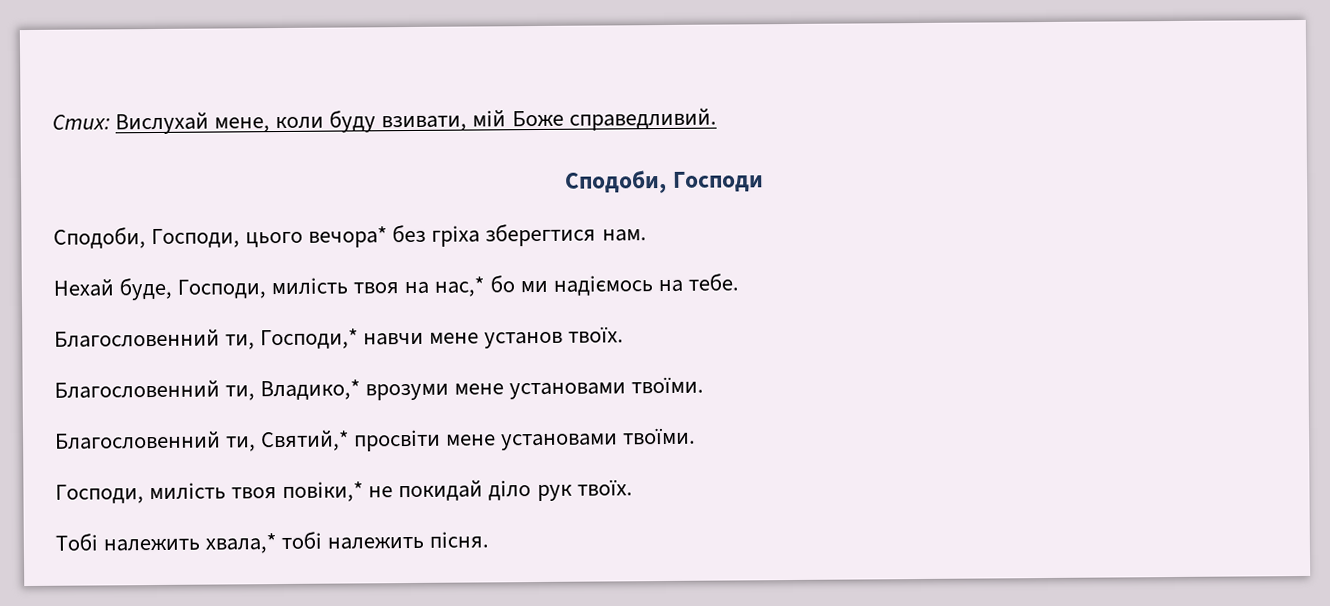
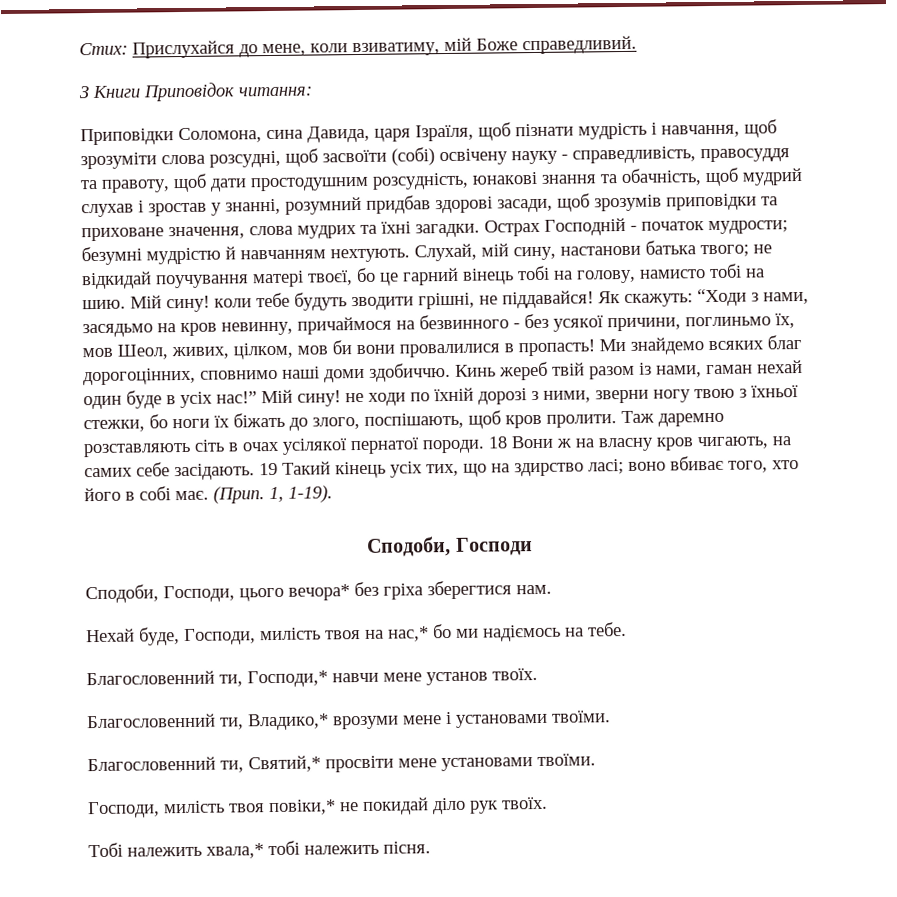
- Стих: Вислухай мене, коли буду взивати, мій Боже справедливий.
+ Стих: Прислухайся до мене, коли взиватиму, мій Боже справедливий.
+ З Книги Приповідок читання:
+ Приповідки Соломона, сина Давида, царя Ізраїля, щоб пізнати мудрість і навчання, щоб зрозуміти слова розсудні, щоб засвоїти (собі) освічену науку - справедливість, правосуддя та правоту, щоб дати простодушним розсудність, юнакові знання та обачність, щоб мудрий слухав і зростав у знанні, розумний придбав здорові засади, щоб зрозумів приповідки та приховане значення, слова мудрих та їхні загадки. Острах Господній - початок мудрости; безумні мудрістю й навчанням нехтують. Слухай, мій сину, настанови батька твого; не відкидай поучування матері твоєї, бо це гарний вінець тобі на голову, намисто тобі на шию. Мій сину! коли тебе будуть зводити грішні, не піддавайся! Як скажуть: “Ходи з нами, засядьмо на кров невинну, причаймося на безвинного - без усякої причини, поглиньмо їх, мов Шеол, живих, цілком, мов би вони провалилися в пропасть! Ми знайдемо всяких благ дорогоцінних, сповнимо наші доми здобиччю. Кинь жереб твій разом із нами, гаман нехай один буде в усіх нас!” Мій сину! не ходи по їхній дорозі з ними, зверни ногу твою з їхньої стежки, бо ноги їх біжать до злого, поспішають, щоб кров пролити. Таж даремно розставляють сіть в очах усілякої пернатої породи. 18 Вони ж на власну кров чигають, на самих себе засідають. 19 Такий кінець усіх тих, що на здирство ласі; воно вбиває того, хто його в собі має. (Прип. 1, 1-19).
- Благословенний ти, Владико,* врозуми мене установами твоїми.
+ Благословенний ти, Владико,* врозуми мене і установами твоїми.

